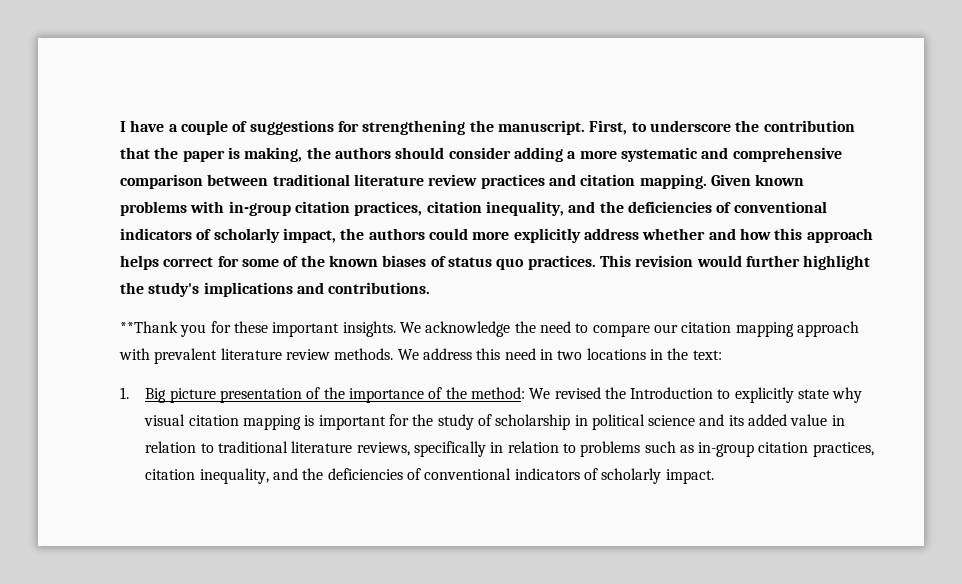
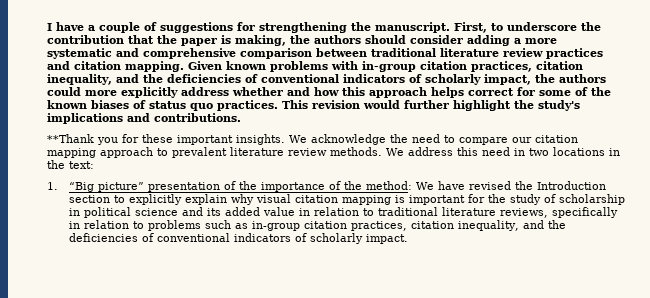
- We acknowledge the need to compare our citation mapping approach with prevalent literature review methods.
+ We acknowledge the need to compare our citation mapping approach to prevalent literature review methods.
- 1. Big picture presentation of the importance of the method: We revised the Introduction to explicitly state why visual citation mapping is important for the study of scholarship in political science and its added value in relation to traditional literature reviews, specifically in relation to problems such as in-group citation practices, citation inequality, and the deficiencies of conventional indicators of scholarly impact.
+ 1. “Big picture” presentation of the importance of the method: We have revised the Introduction section to explicitly explain why visual citation mapping is important for the study of scholarship in political science and its added value in relation to traditional literature reviews, specifically in relation to problems such as in-group citation practices, citation inequality, and the deficiencies of conventional indicators of scholarly impact.

